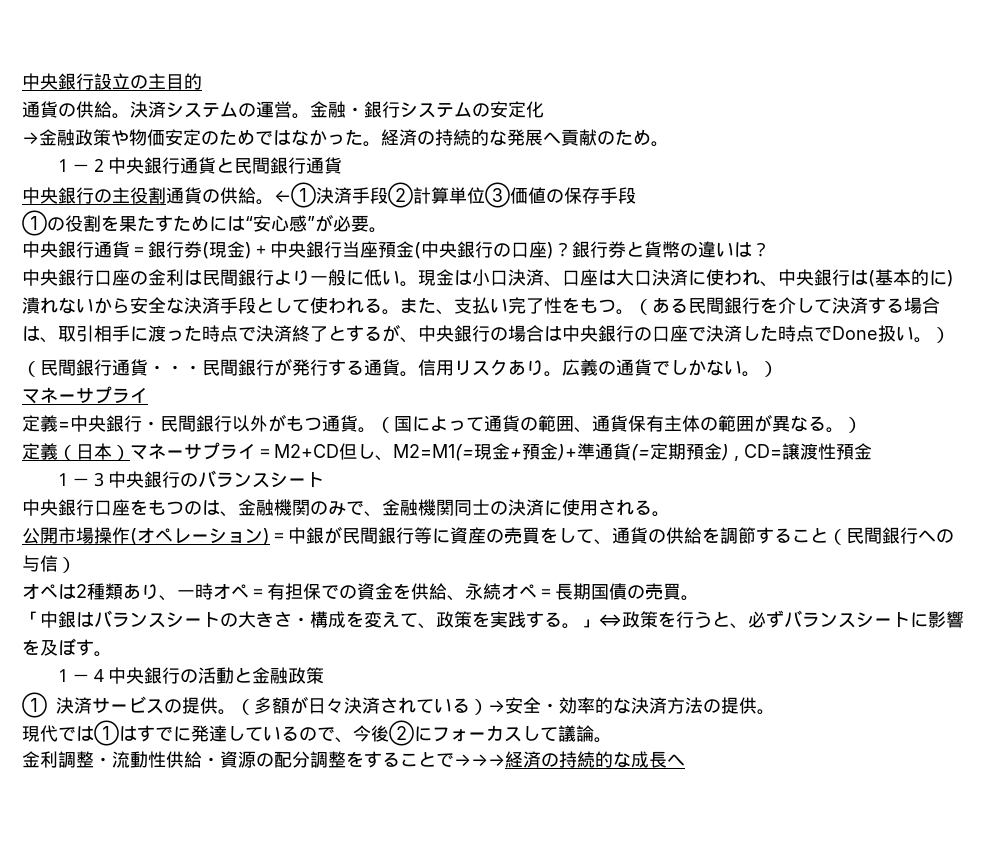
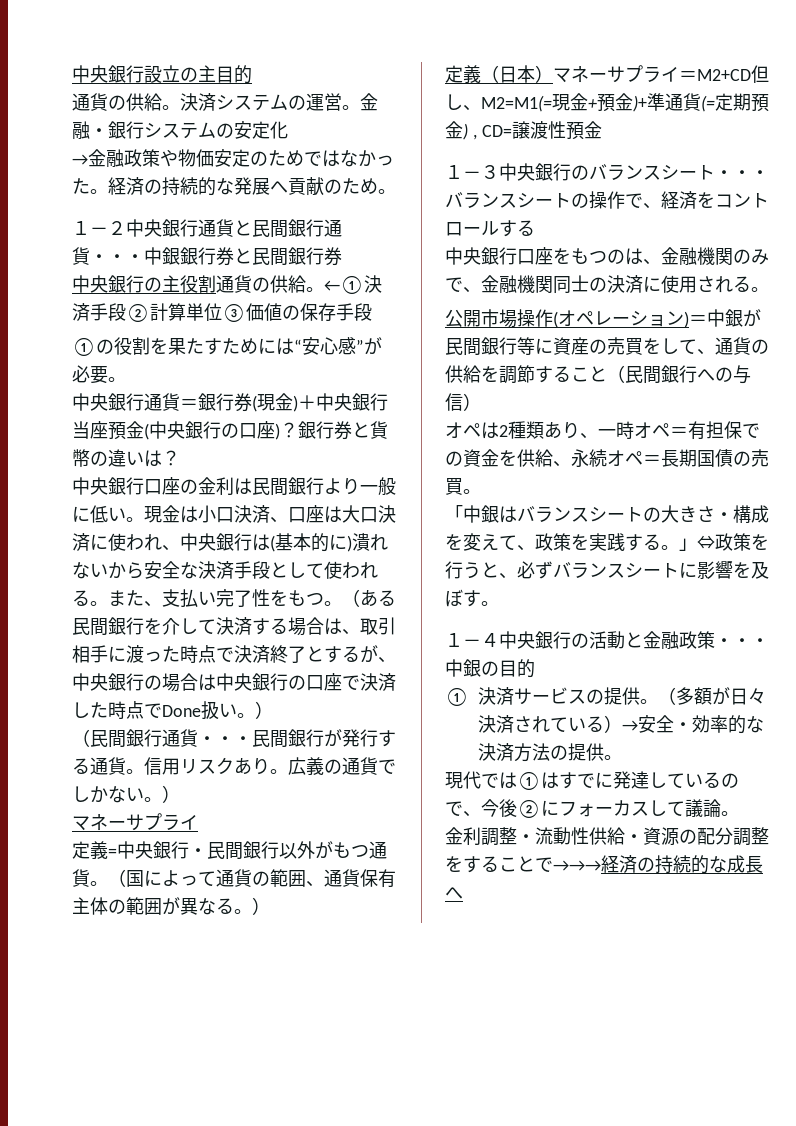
- １－２中央銀行通貨と民間銀行通貨
+ １－２中央銀行通貨と民間銀行通貨・・・中銀銀行券と民間銀行券
- １－３中央銀行のバランスシート
+ １－３中央銀行のバランスシート・・・バランスシートの操作で、経済をコントロールする
- １－４中央銀行の活動と金融政策
+ １－４中央銀行の活動と金融政策・・・中銀の目的

